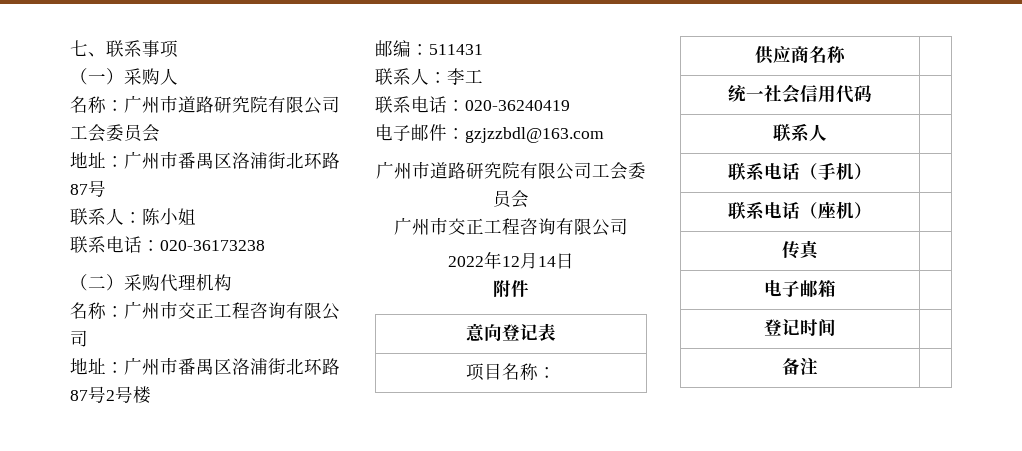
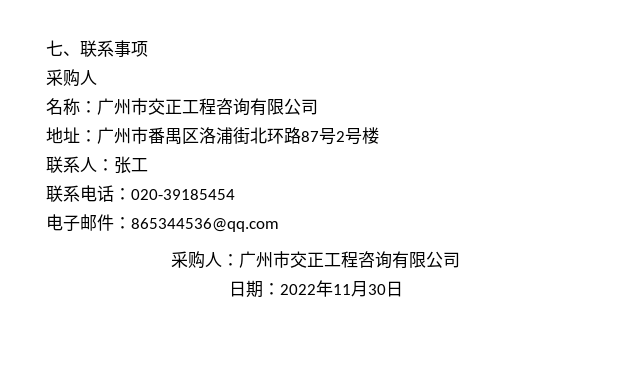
  七、联系事项
- （一）采购人
- 名称：广州市道路研究院有限公司工会委员会
- 地址：广州市番禺区洛浦街北环路87号
- 联系人：陈小姐
- 联系电话：020-36173238
- （二）采购代理机构
+ 采购人
- 邮编：511431
- 联系人：李工
+ 联系人：张工
- 联系电话：020-36240419
+ 联系电话：020-39185454
- 电子邮件：gzjzzbdl@163.com
- 广州市道路研究院有限公司工会委员会
- 广州市交正工程咨询有限公司
- 2022年12月14日
- 附件
- 意向登记表
- 项目名称：
- 供应商名称 |
- 统一社会信用代码 |
- 联系人 |
- 联系电话（手机） |
- 联系电话（座机） |
- 传真 |
- 电子邮箱 |
- 登记时间 |
- 备注 |
+ 电子邮件：865344536@qq.com
+ 采购人：广州市交正工程咨询有限公司
+ 日期：2022年11月30日

